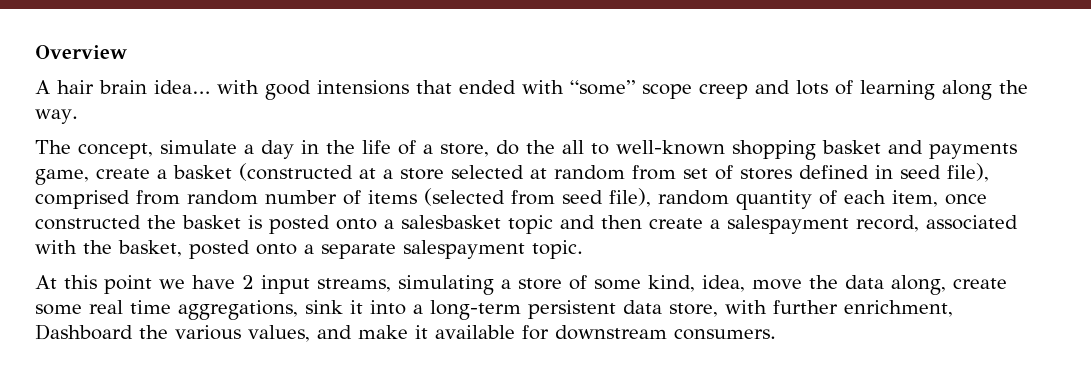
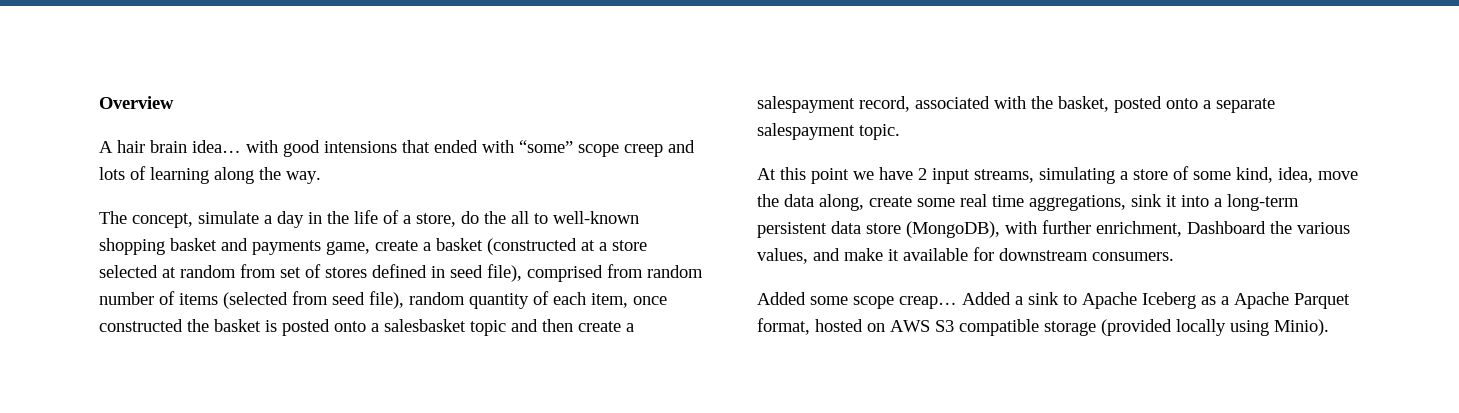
- At this point we have 2 input streams, simulating a store of some kind, idea, move the data along, create some real time aggregations, sink it into a long-term persistent data store, with further enrichment, Dashboard the various values, and make it available for downstream consumers.
+ At this point we have 2 input streams, simulating a store of some kind, idea, move the data along, create some real time aggregations, sink it into a long-term persistent data store (MongoDB), with further enrichment, Dashboard the various values, and make it available for downstream consumers.
+ Added some scope creap… Added a sink to Apache Iceberg as a Apache Parquet format, hosted on AWS S3 compatible storage (provided locally using Minio).

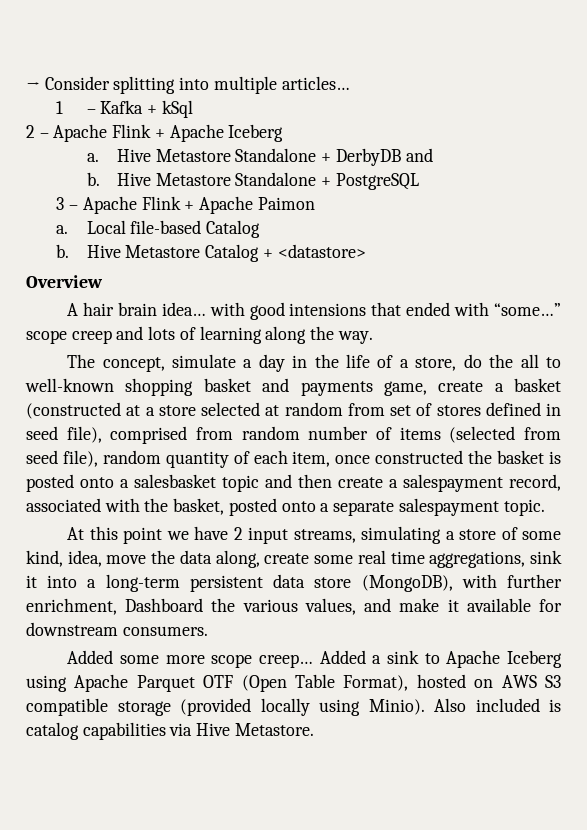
+ → Consider splitting into multiple articles…
+ 1 – Kafka + kSql
+ 2 – Apache Flink + Apache Iceberg
+ a. Hive Metastore Standalone + DerbyDB and
+ b. Hive Metastore Standalone + PostgreSQL
+ 3 – Apache Flink + Apache Paimon
+ a. Local file-based Catalog
+ b. Hive Metastore Catalog + <datastore>
- A hair brain idea… with good intensions that ended with “some” scope creep and lots of learning along the way.
+ A hair brain idea… with good intensions that ended with “some…” scope creep and lots of learning along the way.
- Added some scope creap…
+ Added some more scope creep…
- Added a sink to Apache Iceberg as a Apache Parquet format, hosted on AWS S3 compatible storage (provided locally using Minio).
+ Added a sink to Apache Iceberg using Apache Parquet OTF (Open Table Format), hosted on AWS S3 compatible storage (provided locally using Minio).
+ Also included is catalog capabilities via Hive Metastore.

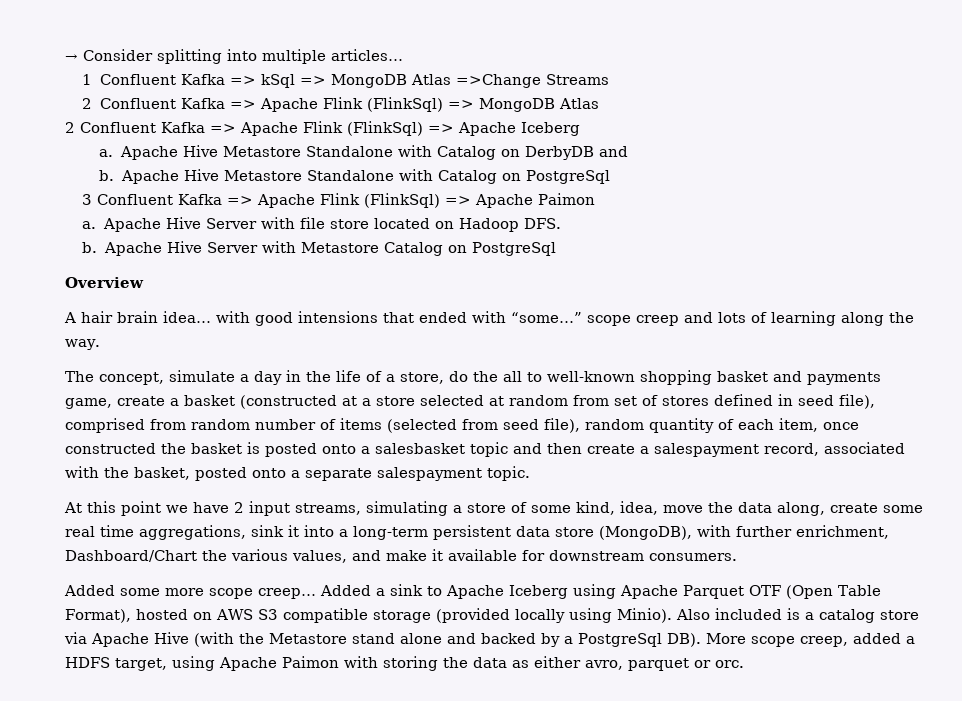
- 1 – Kafka + kSql
- 2 – Apache Flink + Apache Iceberg
+ 1 Confluent Kafka => kSql => MongoDB Atlas =>Change Streams
+ 2 Confluent Kafka => Apache Flink (FlinkSql) => MongoDB Atlas
+ 2 Confluent Kafka => Apache Flink (FlinkSql) => Apache Iceberg
- Hive Metastore Standalone + DerbyDB and
+ Apache Hive Metastore Standalone with Catalog on DerbyDB and
- Hive Metastore Standalone + PostgreSQL
- 3 – Apache Flink + Apache Paimon
- a. Local file-based Catalog
- b. Hive Metastore Catalog + <datastore>
+ Apache Hive Metastore Standalone with Catalog on PostgreSql
+ 3 Confluent Kafka => Apache Flink (FlinkSql) => Apache Paimon
+ a. Apache Hive Server with file store located on Hadoop DFS.
+ b. Apache Hive Server with Metastore Catalog on PostgreSql
- At this point we have 2 input streams, simulating a store of some kind, idea, move the data along, create some real time aggregations, sink it into a long-term persistent data store (MongoDB), with further enrichment, Dashboard the various values, and make it available for downstream consumers.
+ At this point we have 2 input streams, simulating a store of some kind, idea, move the data along, create some real time aggregations, sink it into a long-term persistent data store (MongoDB), with further enrichment, Dashboard/Chart the various values, and make it available for downstream consumers.
- Also included is catalog capabilities via Hive Metastore.
+ Also included is a catalog store via Apache Hive (with the Metastore stand alone and backed by a PostgreSql DB). More scope creep, added a HDFS target, using Apache Paimon with storing the data as either avro, parquet or orc.

